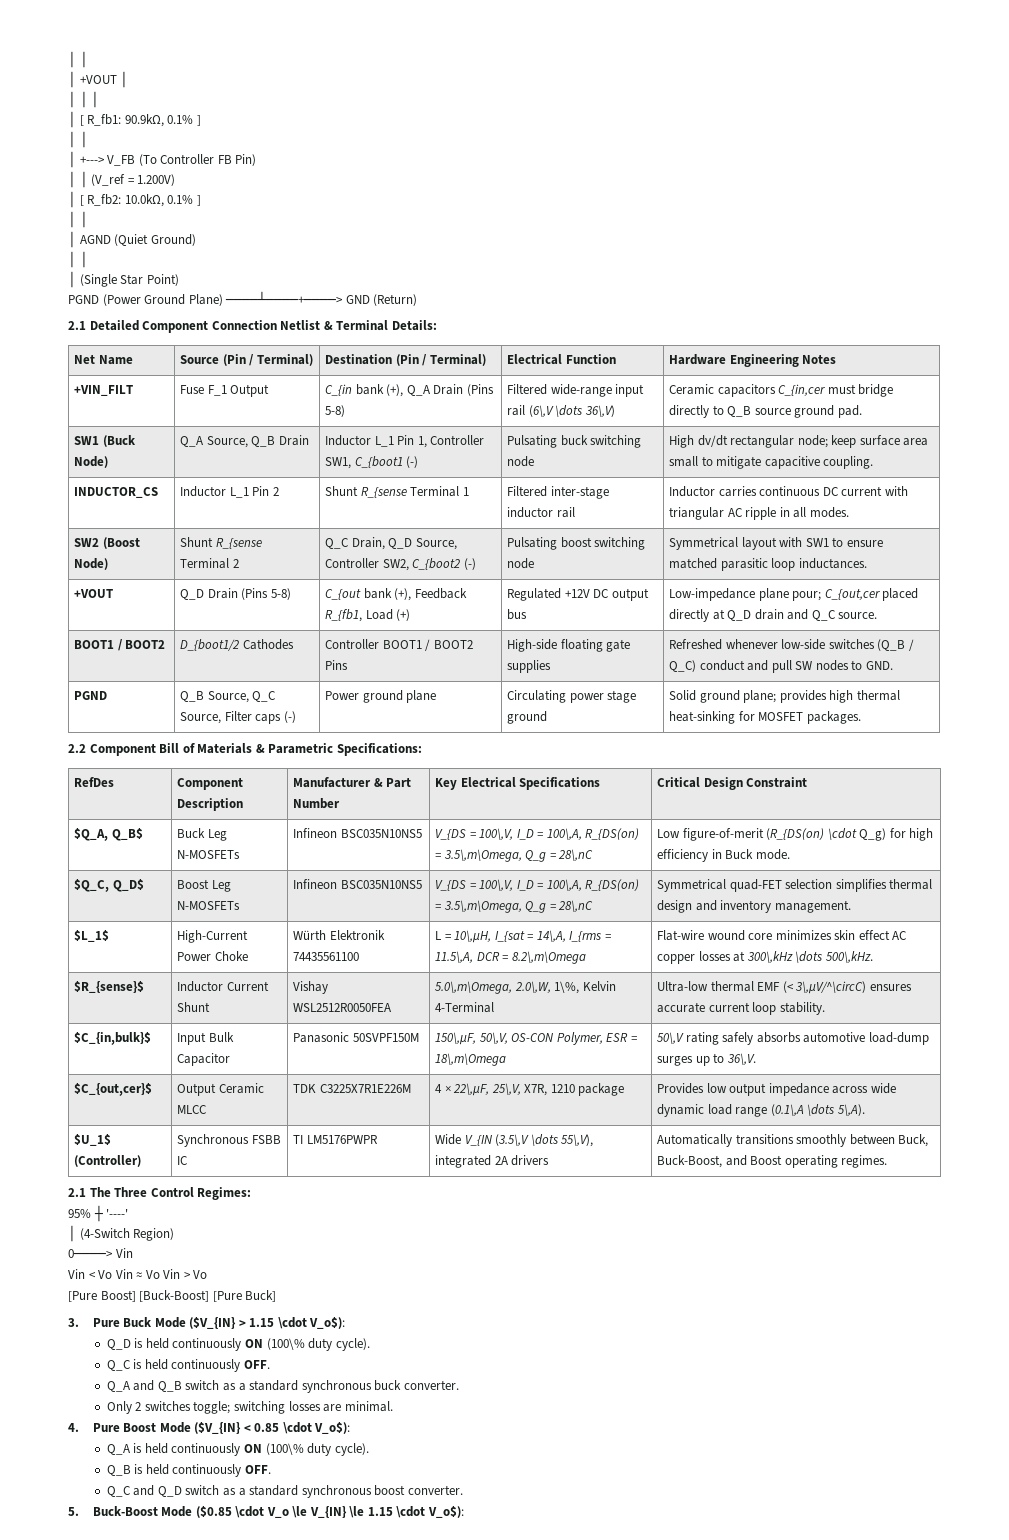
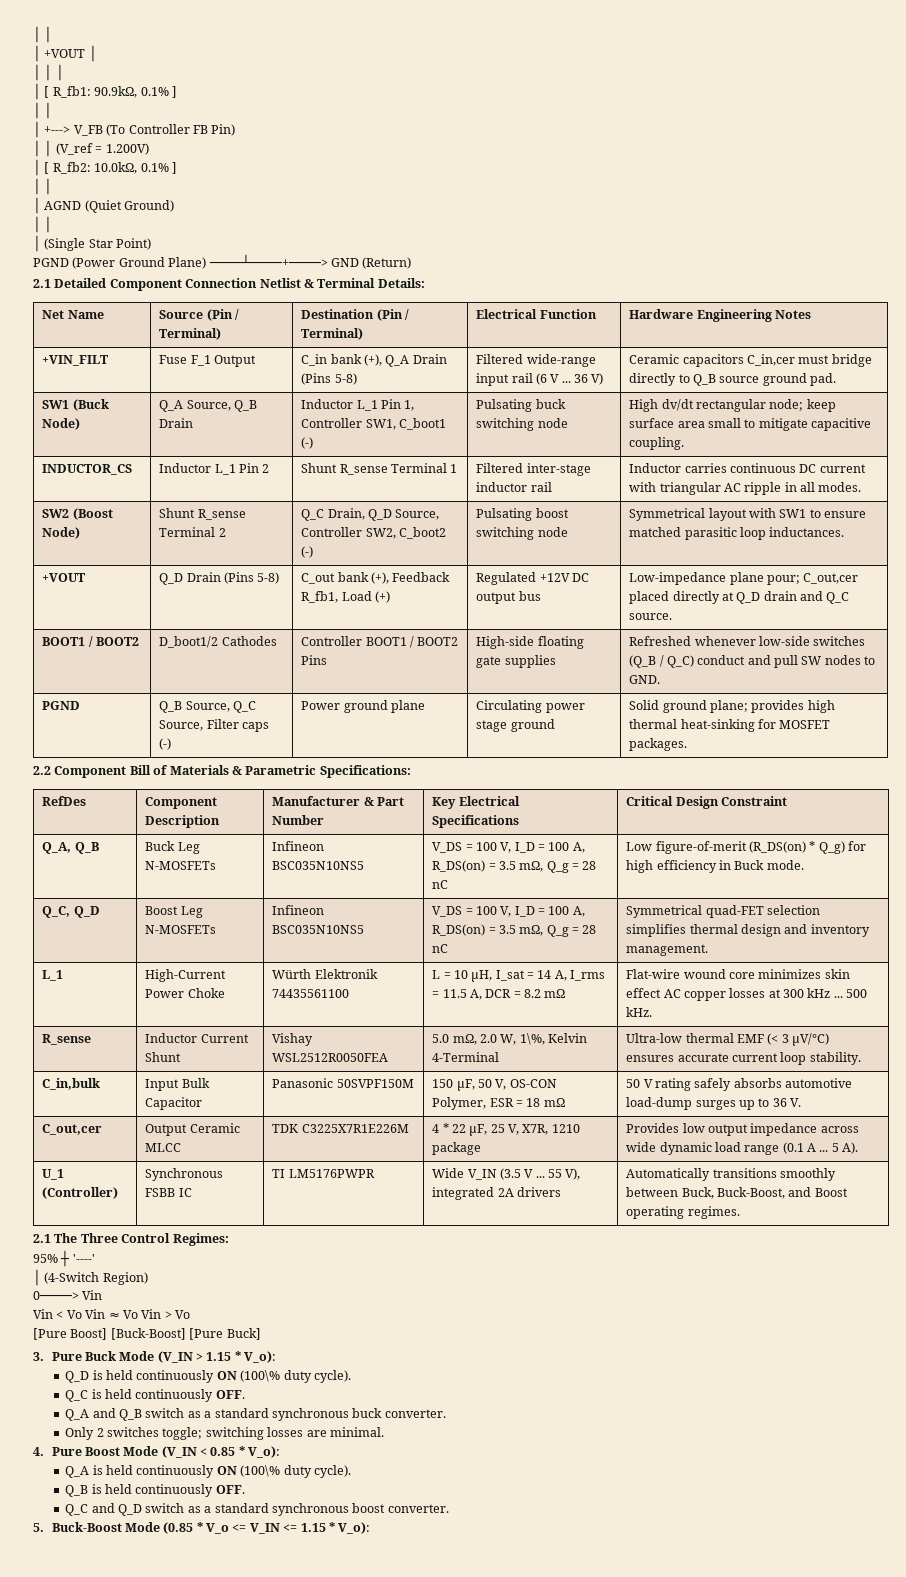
- +VIN_FILT | Fuse F_1 Output | C_{in bank (+), Q_A Drain (Pins 5-8) | Filtered wide-range input rail (6\,V \dots 36\,V) | Ceramic capacitors C_{in,cer must bridge directly to Q_B source ground pad.
+ +VIN_FILT | Fuse F_1 Output | C_in bank (+), Q_A Drain (Pins 5-8) | Filtered wide-range input rail (6 V ... 36 V) | Ceramic capacitors C_in,cer must bridge directly to Q_B source ground pad.
- SW1 (Buck Node) | Q_A Source, Q_B Drain | Inductor L_1 Pin 1, Controller SW1, C_{boot1 (-) | Pulsating buck switching node | High dv/dt rectangular node; keep surface area small to mitigate capacitive coupling.
+ SW1 (Buck Node) | Q_A Source, Q_B Drain | Inductor L_1 Pin 1, Controller SW1, C_boot1 (-) | Pulsating buck switching node | High dv/dt rectangular node; keep surface area small to mitigate capacitive coupling.
- INDUCTOR_CS | Inductor L_1 Pin 2 | Shunt R_{sense Terminal 1 | Filtered inter-stage inductor rail | Inductor carries continuous DC current with triangular AC ripple in all modes.
+ INDUCTOR_CS | Inductor L_1 Pin 2 | Shunt R_sense Terminal 1 | Filtered inter-stage inductor rail | Inductor carries continuous DC current with triangular AC ripple in all modes.
- SW2 (Boost Node) | Shunt R_{sense Terminal 2 | Q_C Drain, Q_D Source, Controller SW2, C_{boot2 (-) | Pulsating boost switching node | Symmetrical layout with SW1 to ensure matched parasitic loop inductances.
+ SW2 (Boost Node) | Shunt R_sense Terminal 2 | Q_C Drain, Q_D Source, Controller SW2, C_boot2 (-) | Pulsating boost switching node | Symmetrical layout with SW1 to ensure matched parasitic loop inductances.
- +VOUT | Q_D Drain (Pins 5-8) | C_{out bank (+), Feedback R_{fb1, Load (+) | Regulated +12V DC output bus | Low-impedance plane pour; C_{out,cer placed directly at Q_D drain and Q_C source.
+ +VOUT | Q_D Drain (Pins 5-8) | C_out bank (+), Feedback R_fb1, Load (+) | Regulated +12V DC output bus | Low-impedance plane pour; C_out,cer placed directly at Q_D drain and Q_C source.
- BOOT1 / BOOT2 | D_{boot1/2 Cathodes | Controller BOOT1 / BOOT2 Pins | High-side floating gate supplies | Refreshed whenever low-side switches (Q_B / Q_C) conduct and pull SW nodes to GND.
+ BOOT1 / BOOT2 | D_boot1/2 Cathodes | Controller BOOT1 / BOOT2 Pins | High-side floating gate supplies | Refreshed whenever low-side switches (Q_B / Q_C) conduct and pull SW nodes to GND.
- $Q_A, Q_B$ | Buck Leg N-MOSFETs | Infineon BSC035N10NS5 | V_{DS = 100\,V, I_D = 100\,A, R_{DS(on) = 3.5\,m\Omega, Q_g = 28\,nC | Low figure-of-merit (R_{DS(on) \cdot Q_g) for high efficiency in Buck mode.
+ Q_A, Q_B | Buck Leg N-MOSFETs | Infineon BSC035N10NS5 | V_DS = 100 V, I_D = 100 A, R_DS(on) = 3.5 mΩ, Q_g = 28 nC | Low figure-of-merit (R_DS(on) * Q_g) for high efficiency in Buck mode.
- $Q_C, Q_D$ | Boost Leg N-MOSFETs | Infineon BSC035N10NS5 | V_{DS = 100\,V, I_D = 100\,A, R_{DS(on) = 3.5\,m\Omega, Q_g = 28\,nC | Symmetrical quad-FET selection simplifies thermal design and inventory management.
+ Q_C, Q_D | Boost Leg N-MOSFETs | Infineon BSC035N10NS5 | V_DS = 100 V, I_D = 100 A, R_DS(on) = 3.5 mΩ, Q_g = 28 nC | Symmetrical quad-FET selection simplifies thermal design and inventory management.
- $L_1$ | High-Current Power Choke | Würth Elektronik 74435561100 | L = 10\,µH, I_{sat = 14\,A, I_{rms = 11.5\,A, DCR = 8.2\,m\Omega | Flat-wire wound core minimizes skin effect AC copper losses at 300\,kHz \dots 500\,kHz.
- $R_{sense}$ | Inductor Current Shunt | Vishay WSL2512R0050FEA | 5.0\,m\Omega, 2.0\,W, 1\%, Kelvin 4-Terminal | Ultra-low thermal EMF (< 3\,µV/^\circC) ensures accurate current loop stability.
+ L_1 | High-Current Power Choke | Würth Elektronik 74435561100 | L = 10 µH, I_sat = 14 A, I_rms = 11.5 A, DCR = 8.2 mΩ | Flat-wire wound core minimizes skin effect AC copper losses at 300 kHz ... 500 kHz.
+ R_sense | Inductor Current Shunt | Vishay WSL2512R0050FEA | 5.0 mΩ, 2.0 W, 1\%, Kelvin 4-Terminal | Ultra-low thermal EMF (< 3 µV/°C) ensures accurate current loop stability.
- $C_{in,bulk}$ | Input Bulk Capacitor | Panasonic 50SVPF150M | 150\,µF, 50\,V, OS-CON Polymer, ESR = 18\,m\Omega | 50\,V rating safely absorbs automotive load-dump surges up to 36\,V.
- $C_{out,cer}$ | Output Ceramic MLCC | TDK C3225X7R1E226M | 4 × 22\,µF, 25\,V, X7R, 1210 package | Provides low output impedance across wide dynamic load range (0.1\,A \dots 5\,A).
- $U_1$ (Controller) | Synchronous FSBB IC | TI LM5176PWPR | Wide V_{IN (3.5\,V \dots 55\,V), integrated 2A drivers | Automatically transitions smoothly between Buck, Buck-Boost, and Boost operating regimes.
+ C_in,bulk | Input Bulk Capacitor | Panasonic 50SVPF150M | 150 µF, 50 V, OS-CON Polymer, ESR = 18 mΩ | 50 V rating safely absorbs automotive load-dump surges up to 36 V.
+ C_out,cer | Output Ceramic MLCC | TDK C3225X7R1E226M | 4 * 22 µF, 25 V, X7R, 1210 package | Provides low output impedance across wide dynamic load range (0.1 A ... 5 A).
+ U_1 (Controller) | Synchronous FSBB IC | TI LM5176PWPR | Wide V_IN (3.5 V ... 55 V), integrated 2A drivers | Automatically transitions smoothly between Buck, Buck-Boost, and Boost operating regimes.
- 3. Pure Buck Mode ($V_{IN} > 1.15 \cdot V_o$):
+ 3. Pure Buck Mode (V_IN > 1.15 * V_o):
- 4. Pure Boost Mode ($V_{IN} < 0.85 \cdot V_o$):
+ 4. Pure Boost Mode (V_IN < 0.85 * V_o):
- 5. Buck-Boost Mode ($0.85 \cdot V_o \le V_{IN} \le 1.15 \cdot V_o$):
+ 5. Buck-Boost Mode (0.85 * V_o <= V_IN <= 1.15 * V_o):

